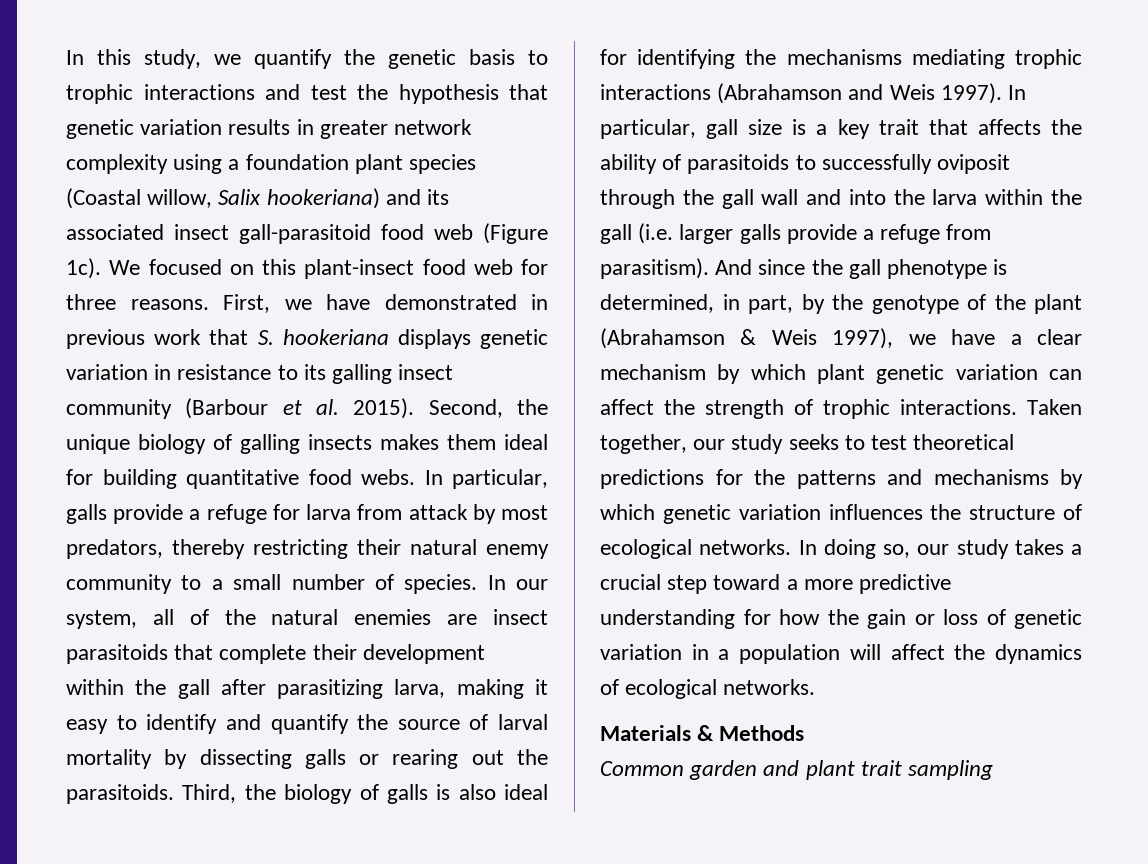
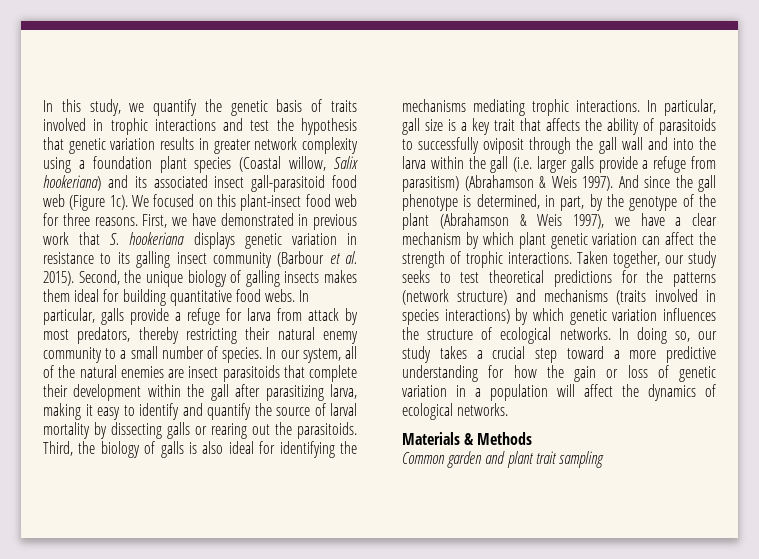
- In this study, we quantify the genetic basis to trophic interactions and test the hypothesis that genetic variation results in greater network complexity using a foundation plant species (Coastal willow, Salix hookeriana) and its associated insect gall-parasitoid food web (Figure 1c).
+ In this study, we quantify the genetic basis of traits involved in trophic interactions and test the hypothesis that genetic variation results in greater network complexity using a foundation plant species (Coastal willow, Salix hookeriana) and its associated insect gall-parasitoid food web (Figure 1c).
- Third, the biology of galls is also ideal for identifying the mechanisms mediating trophic interactions (Abrahamson and Weis 1997).
+ Third, the biology of galls is also ideal for identifying the mechanisms mediating trophic interactions.
- In particular, gall size is a key trait that affects the ability of parasitoids to successfully oviposit through the gall wall and into the larva within the gall (i.e. larger galls provide a refuge from parasitism).
+ In particular, gall size is a key trait that affects the ability of parasitoids to successfully oviposit through the gall wall and into the larva within the gall (i.e. larger galls provide a refuge from parasitism) (Abrahamson & Weis 1997).
- Taken together, our study seeks to test theoretical predictions for the patterns and mechanisms by which genetic variation influences the structure of ecological networks.
+ Taken together, our study seeks to test theoretical predictions for the patterns (network structure) and mechanisms (traits involved in species interactions) by which genetic variation influences the structure of ecological networks.

